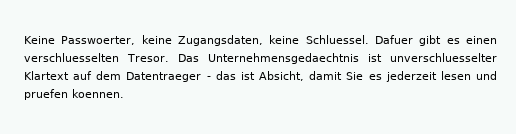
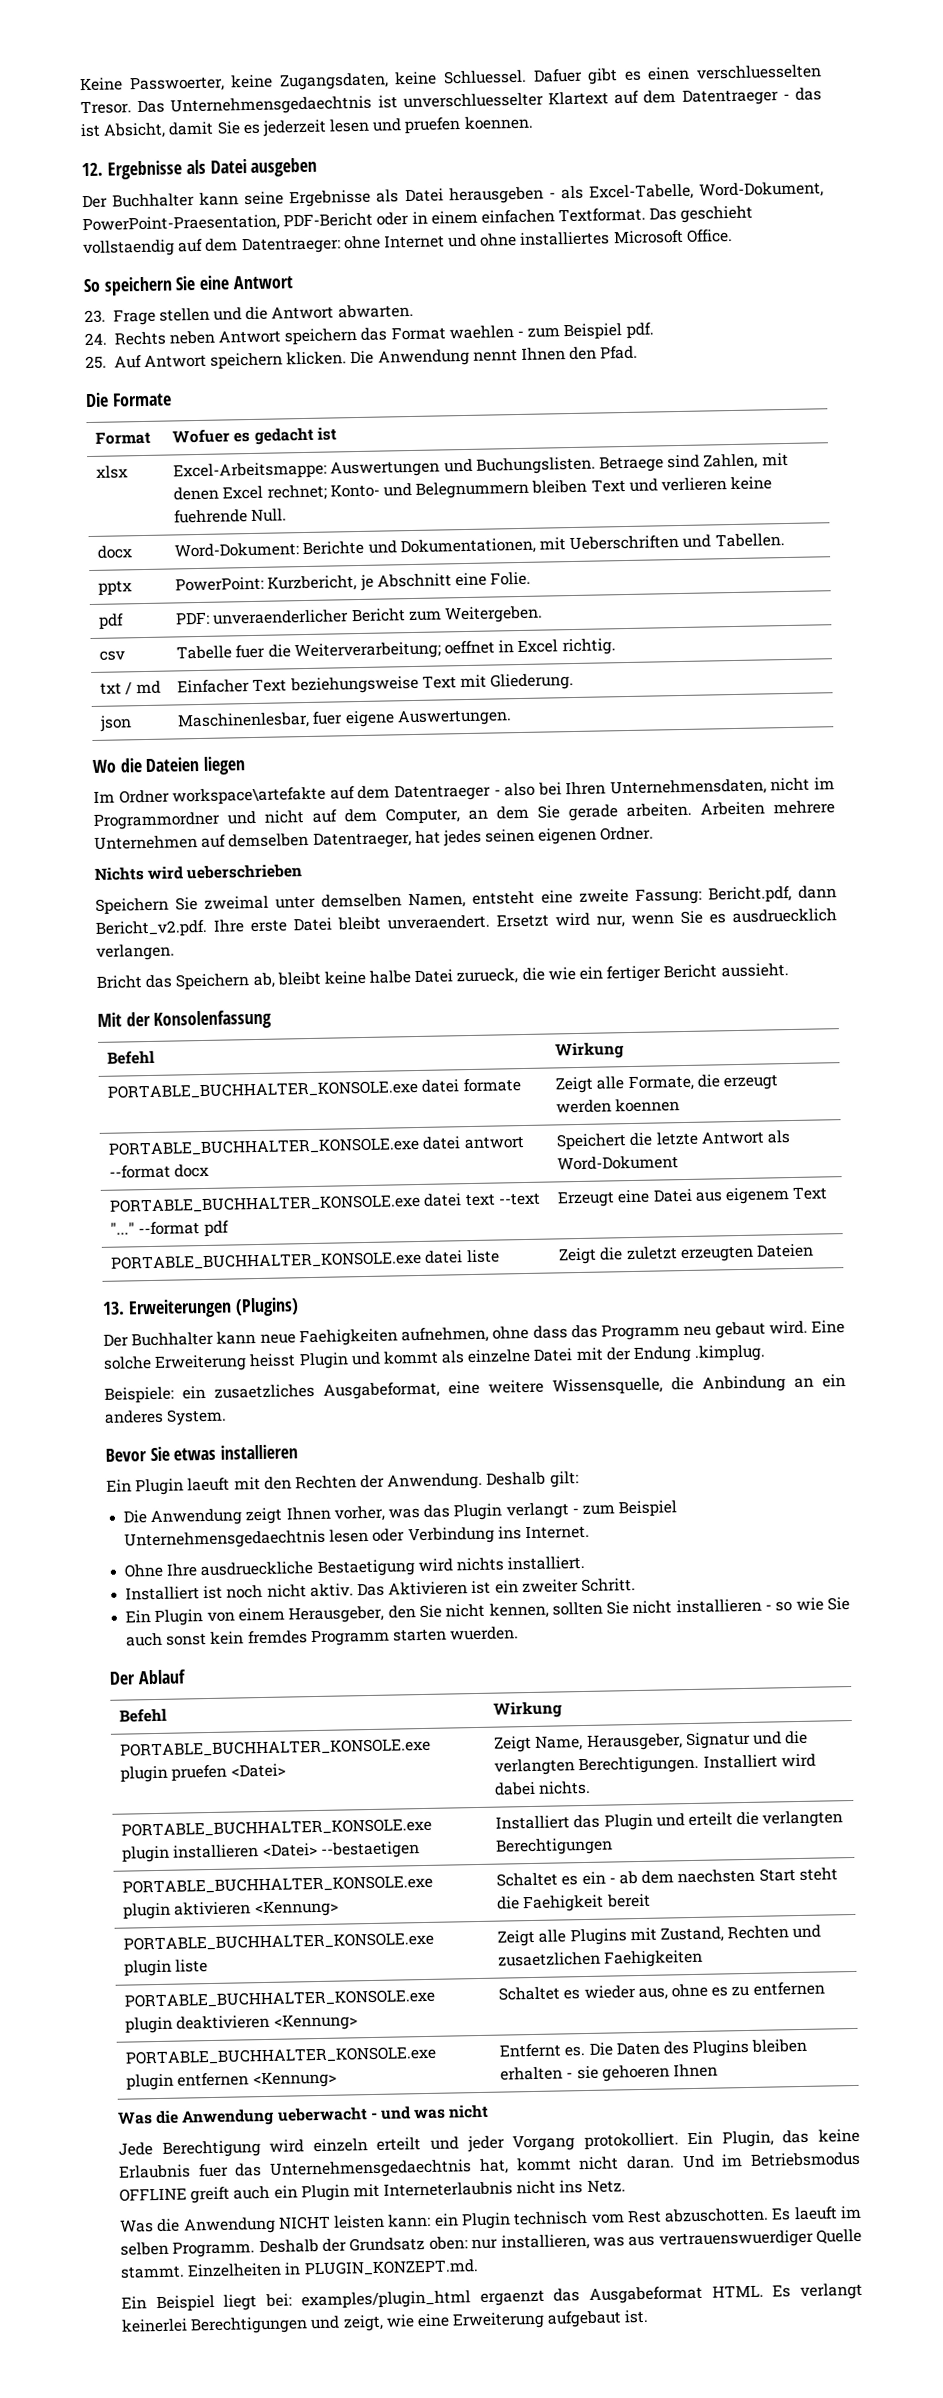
+ 12. Ergebnisse als Datei ausgeben
+ Der Buchhalter kann seine Ergebnisse als Datei herausgeben - als Excel-Tabelle, Word-Dokument, PowerPoint-Praesentation, PDF-Bericht oder in einem einfachen Textformat. Das geschieht vollstaendig auf dem Datentraeger: ohne Internet und ohne installiertes Microsoft Office.
+ So speichern Sie eine Antwort
+ 23. Frage stellen und die Antwort abwarten.
+ 24. Rechts neben Antwort speichern das Format waehlen - zum Beispiel pdf.
+ 25. Auf Antwort speichern klicken. Die Anwendung nennt Ihnen den Pfad.
+ Die Formate
+ Format | Wofuer es gedacht ist
+ xlsx | Excel-Arbeitsmappe: Auswertungen und Buchungslisten. Betraege sind Zahlen, mit denen Excel rechnet; Konto- und Belegnummern bleiben Text und verlieren keine fuehrende Null.
+ docx | Word-Dokument: Berichte und Dokumentationen, mit Ueberschriften und Tabellen.
+ pptx | PowerPoint: Kurzbericht, je Abschnitt eine Folie.
+ pdf | PDF: unveraenderlicher Bericht zum Weitergeben.
+ csv | Tabelle fuer die Weiterverarbeitung; oeffnet in Excel richtig.
+ txt / md | Einfacher Text beziehungsweise Text mit Gliederung.
+ json | Maschinenlesbar, fuer eigene Auswertungen.
+ Wo die Dateien liegen
+ Im Ordner workspace\artefakte auf dem Datentraeger - also bei Ihren Unternehmensdaten, nicht im Programmordner und nicht auf dem Computer, an dem Sie gerade arbeiten. Arbeiten mehrere Unternehmen auf demselben Datentraeger, hat jedes seinen eigenen Ordner.
+ Nichts wird ueberschrieben
+ Speichern Sie zweimal unter demselben Namen, entsteht eine zweite Fassung: Bericht.pdf, dann Bericht_v2.pdf. Ihre erste Datei bleibt unveraendert. Ersetzt wird nur, wenn Sie es ausdruecklich verlangen.
+ Bricht das Speichern ab, bleibt keine halbe Datei zurueck, die wie ein fertiger Bericht aussieht.
+ Mit der Konsolenfassung
+ Befehl | Wirkung
+ PORTABLE_BUCHHALTER_KONSOLE.exe datei formate | Zeigt alle Formate, die erzeugt werden koennen
+ PORTABLE_BUCHHALTER_KONSOLE.exe datei antwort --format docx | Speichert die letzte Antwort als Word-Dokument
+ PORTABLE_BUCHHALTER_KONSOLE.exe datei text --text "..." --format pdf | Erzeugt eine Datei aus eigenem Text
+ PORTABLE_BUCHHALTER_KONSOLE.exe datei liste | Zeigt die zuletzt erzeugten Dateien
+ 13. Erweiterungen (Plugins)
+ Der Buchhalter kann neue Faehigkeiten aufnehmen, ohne dass das Programm neu gebaut wird. Eine solche Erweiterung heisst Plugin und kommt als einzelne Datei mit der Endung .kimplug.
+ Beispiele: ein zusaetzliches Ausgabeformat, eine weitere Wissensquelle, die Anbindung an ein anderes System.
+ Bevor Sie etwas installieren
+ Ein Plugin laeuft mit den Rechten der Anwendung. Deshalb gilt:
+ Die Anwendung zeigt Ihnen vorher, was das Plugin verlangt - zum Beispiel Unternehmensgedaechtnis lesen oder Verbindung ins Internet.
+ Ohne Ihre ausdrueckliche Bestaetigung wird nichts installiert.
+ Installiert ist noch nicht aktiv. Das Aktivieren ist ein zweiter Schritt.
+ Ein Plugin von einem Herausgeber, den Sie nicht kennen, sollten Sie nicht installieren - so wie Sie auch sonst kein fremdes Programm starten wuerden.
+ Der Ablauf
+ Befehl | Wirkung
+ PORTABLE_BUCHHALTER_KONSOLE.exe plugin pruefen <Datei> | Zeigt Name, Herausgeber, Signatur und die verlangten Berechtigungen. Installiert wird dabei nichts.
+ PORTABLE_BUCHHALTER_KONSOLE.exe plugin installieren <Datei> --bestaetigen | Installiert das Plugin und erteilt die verlangten Berechtigungen
+ PORTABLE_BUCHHALTER_KONSOLE.exe plugin aktivieren <Kennung> | Schaltet es ein - ab dem naechsten Start steht die Faehigkeit bereit
+ PORTABLE_BUCHHALTER_KONSOLE.exe plugin liste | Zeigt alle Plugins mit Zustand, Rechten und zusaetzlichen Faehigkeiten
+ PORTABLE_BUCHHALTER_KONSOLE.exe plugin deaktivieren <Kennung> | Schaltet es wieder aus, ohne es zu entfernen
+ PORTABLE_BUCHHALTER_KONSOLE.exe plugin entfernen <Kennung> | Entfernt es. Die Daten des Plugins bleiben erhalten - sie gehoeren Ihnen
+ Was die Anwendung ueberwacht - und was nicht
+ Jede Berechtigung wird einzeln erteilt und jeder Vorgang protokolliert. Ein Plugin, das keine Erlaubnis fuer das Unternehmensgedaechtnis hat, kommt nicht daran. Und im Betriebsmodus OFFLINE greift auch ein Plugin mit Interneterlaubnis nicht ins Netz.
+ Was die Anwendung NICHT leisten kann: ein Plugin technisch vom Rest abzuschotten. Es laeuft im selben Programm. Deshalb der Grundsatz oben: nur installieren, was aus vertrauenswuerdiger Quelle stammt. Einzelheiten in PLUGIN_KONZEPT.md.
+ Ein Beispiel liegt bei: examples/plugin_html ergaenzt das Ausgabeformat HTML. Es verlangt keinerlei Berechtigungen und zeigt, wie eine Erweiterung aufgebaut ist.

